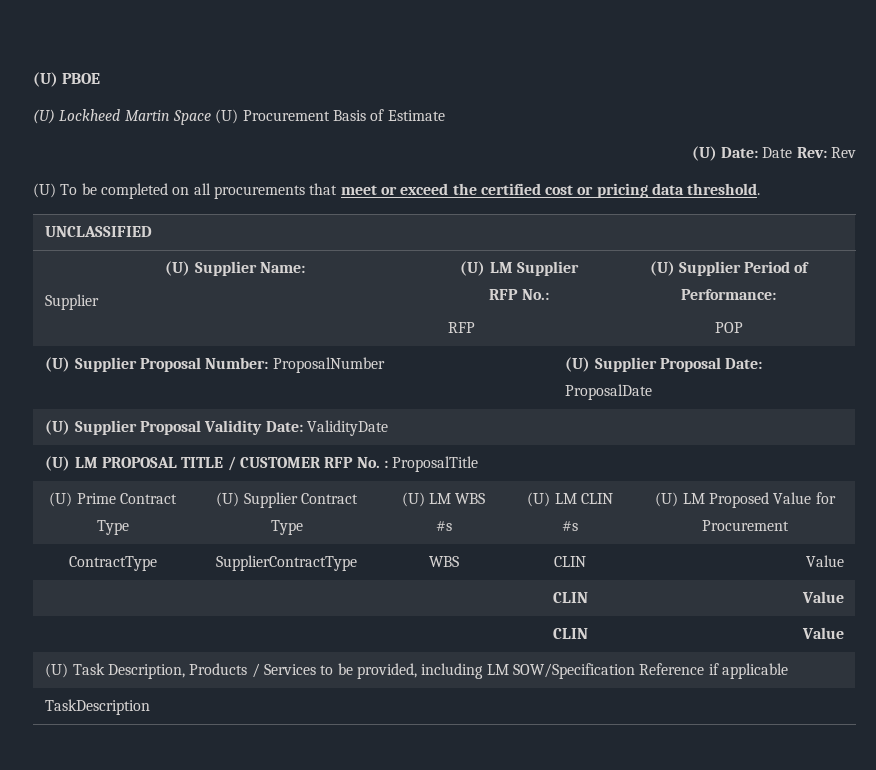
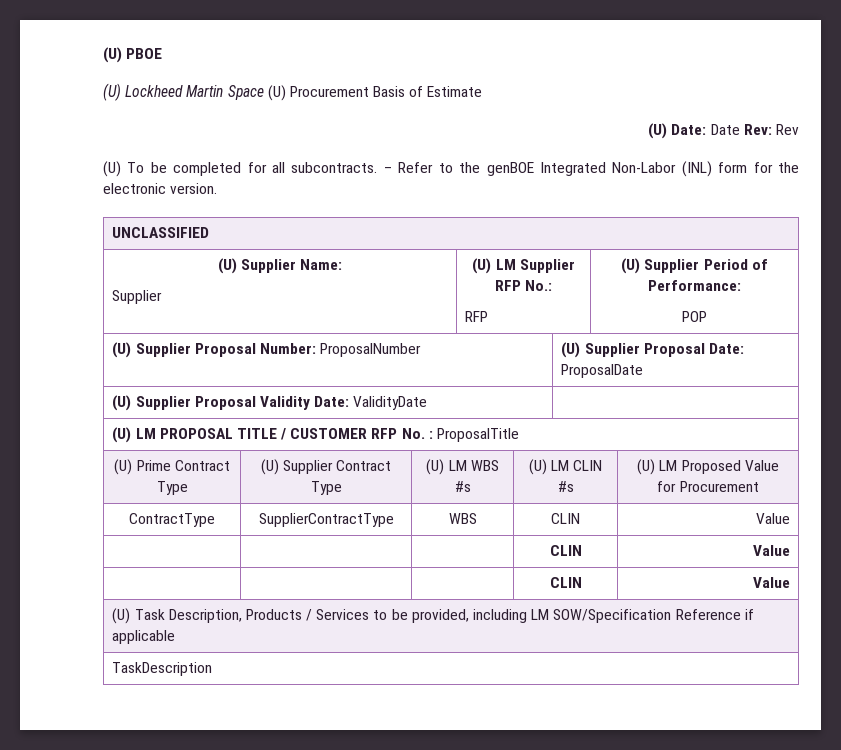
- (U) To be completed on all procurements that meet or exceed the certified cost or pricing data threshold.
+ (U) To be completed for all subcontracts. – Refer to the genBOE Integrated Non-Labor (INL) form for the electronic version.

